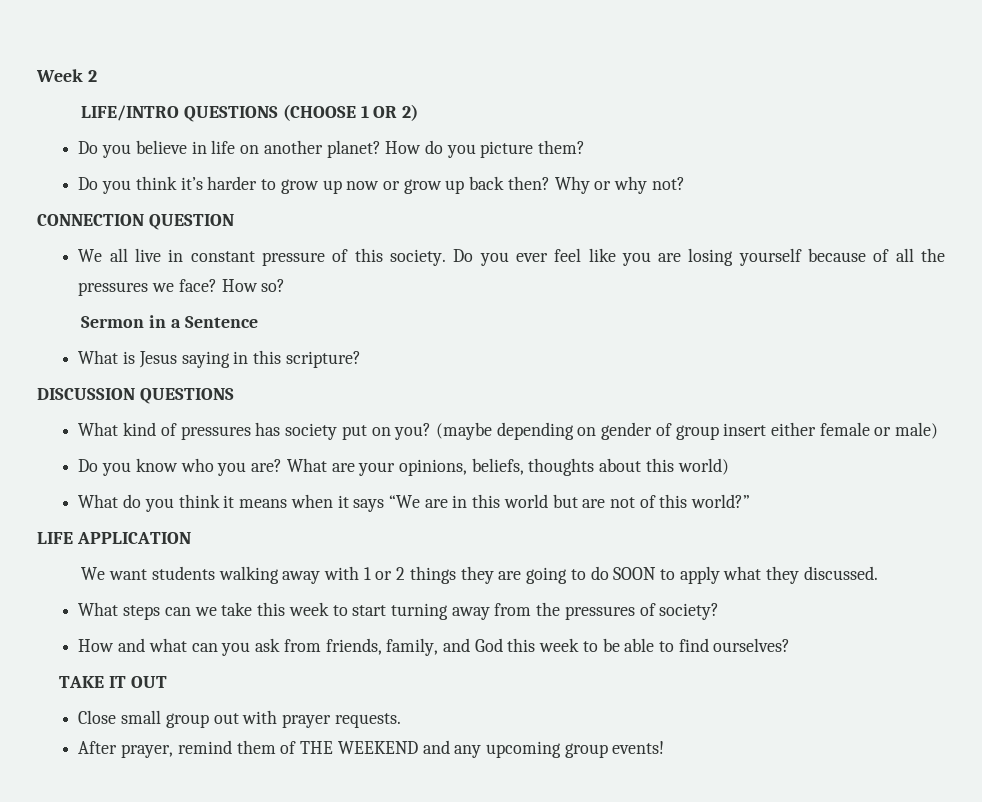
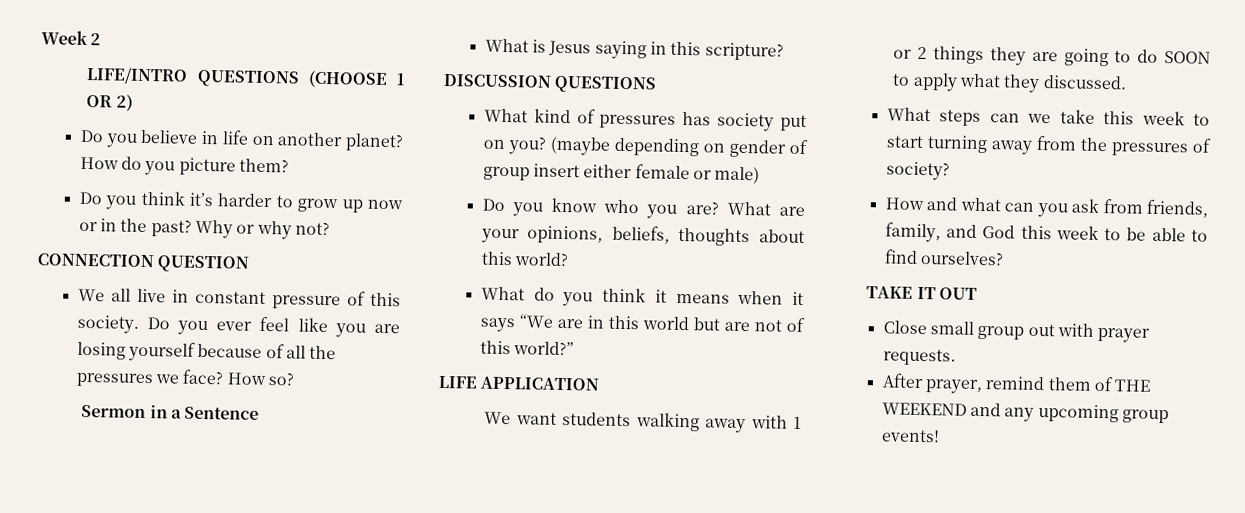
- Do you think it’s harder to grow up now or grow up back then?
+ Do you think it’s harder to grow up now or in the past?
- What are your opinions, beliefs, thoughts about this world)
+ What are your opinions, beliefs, thoughts about this world?

